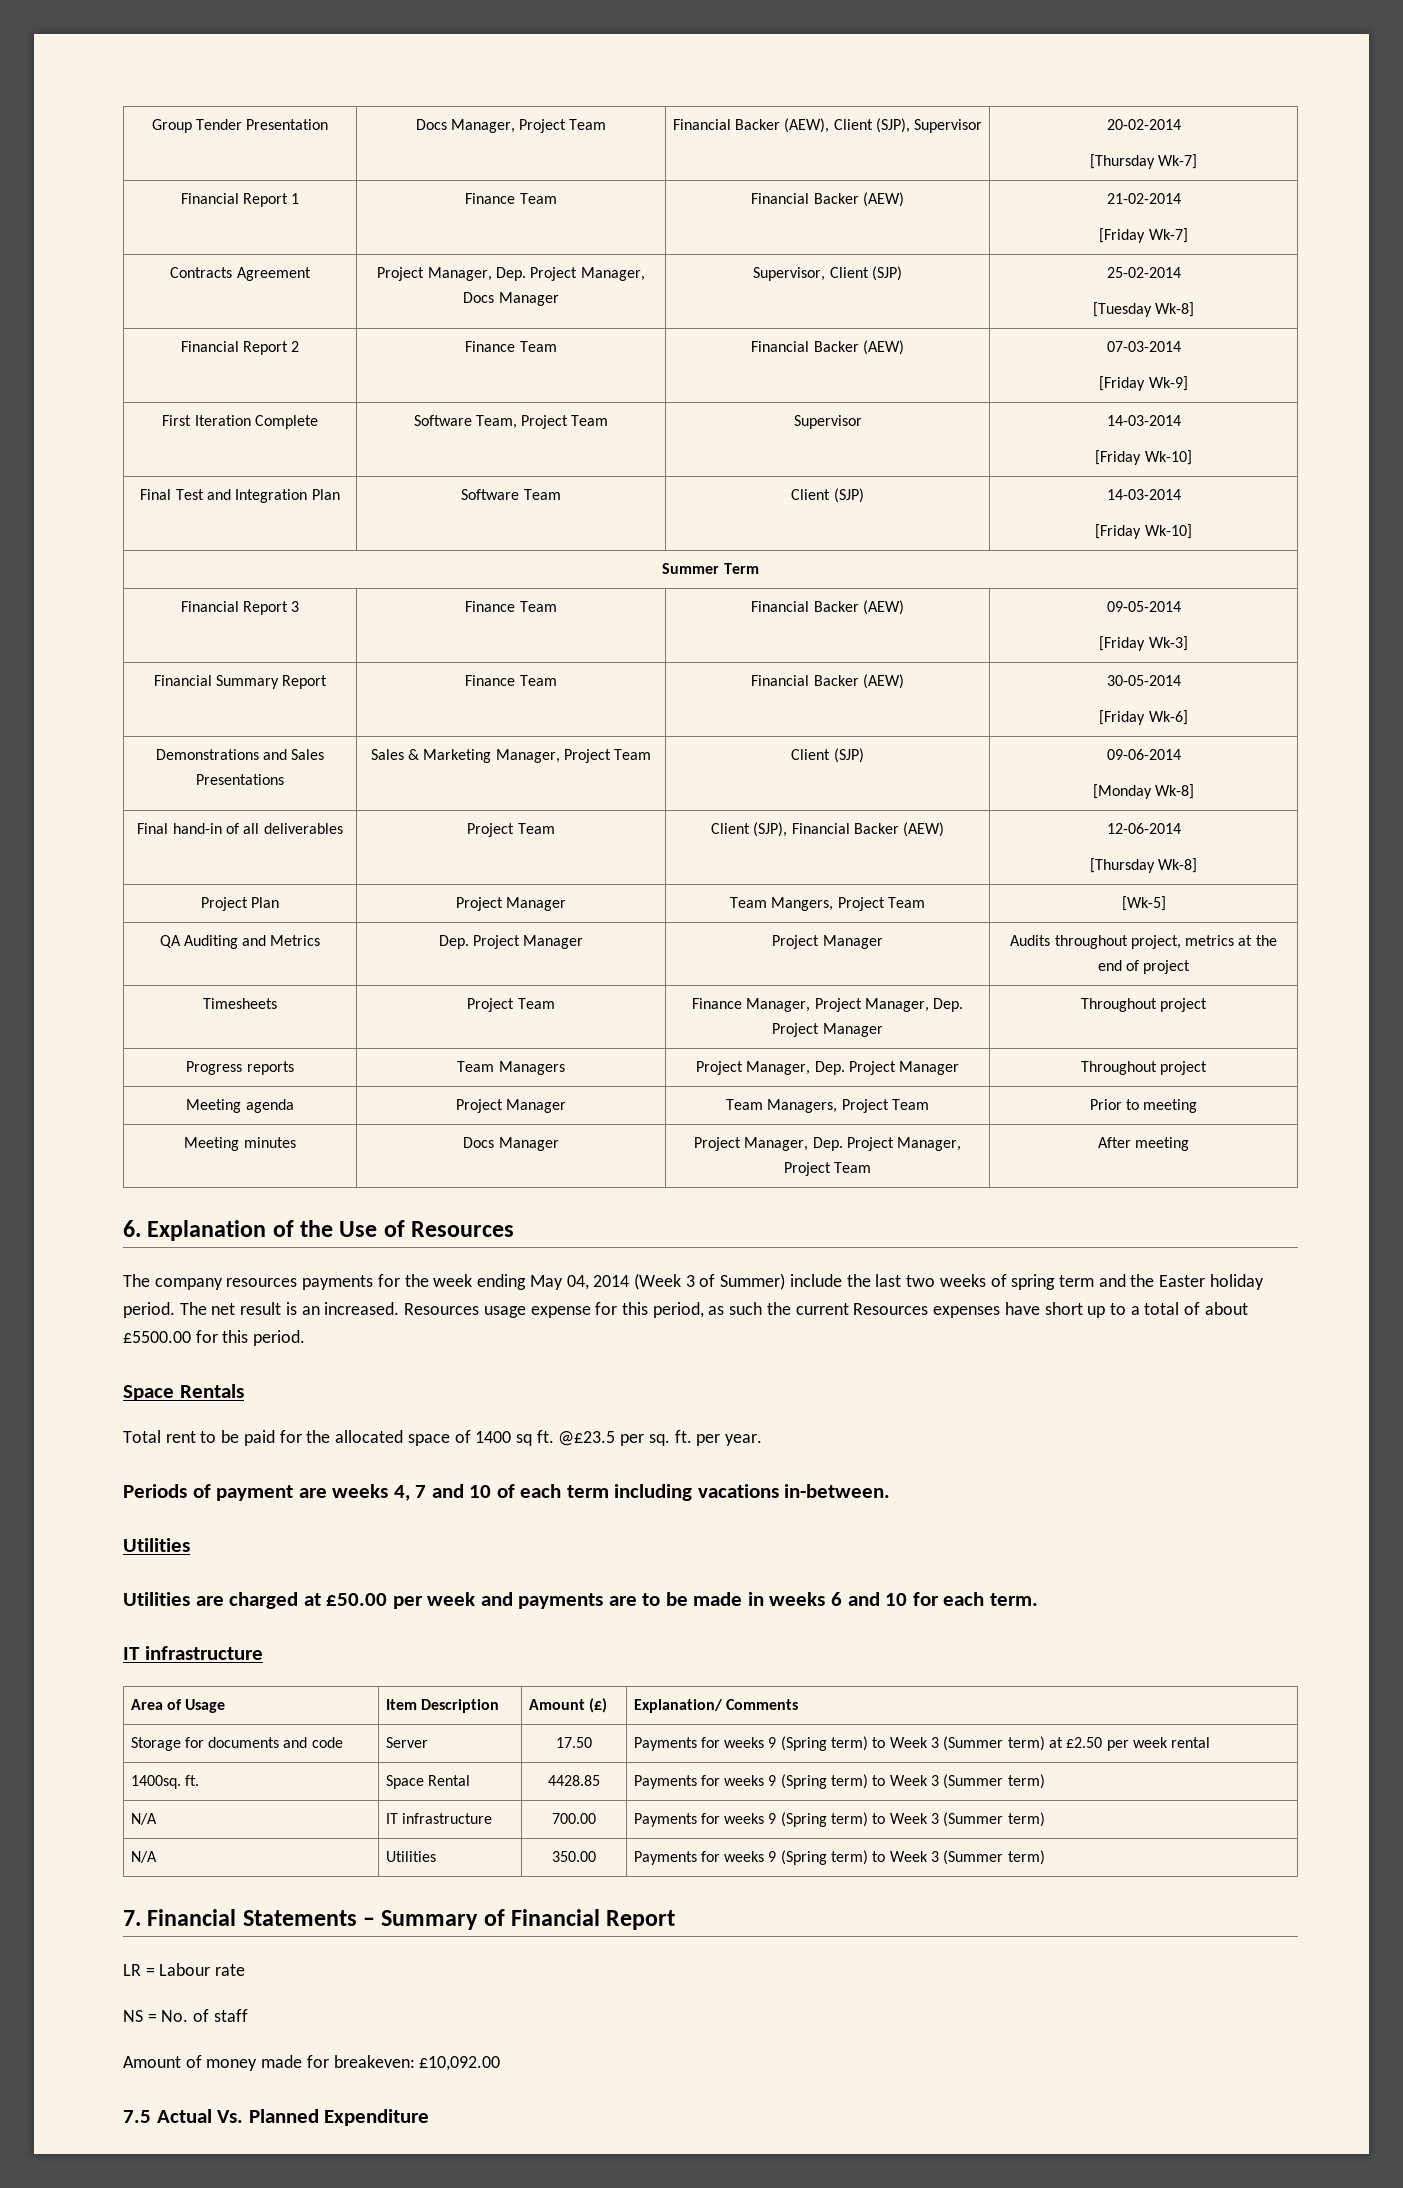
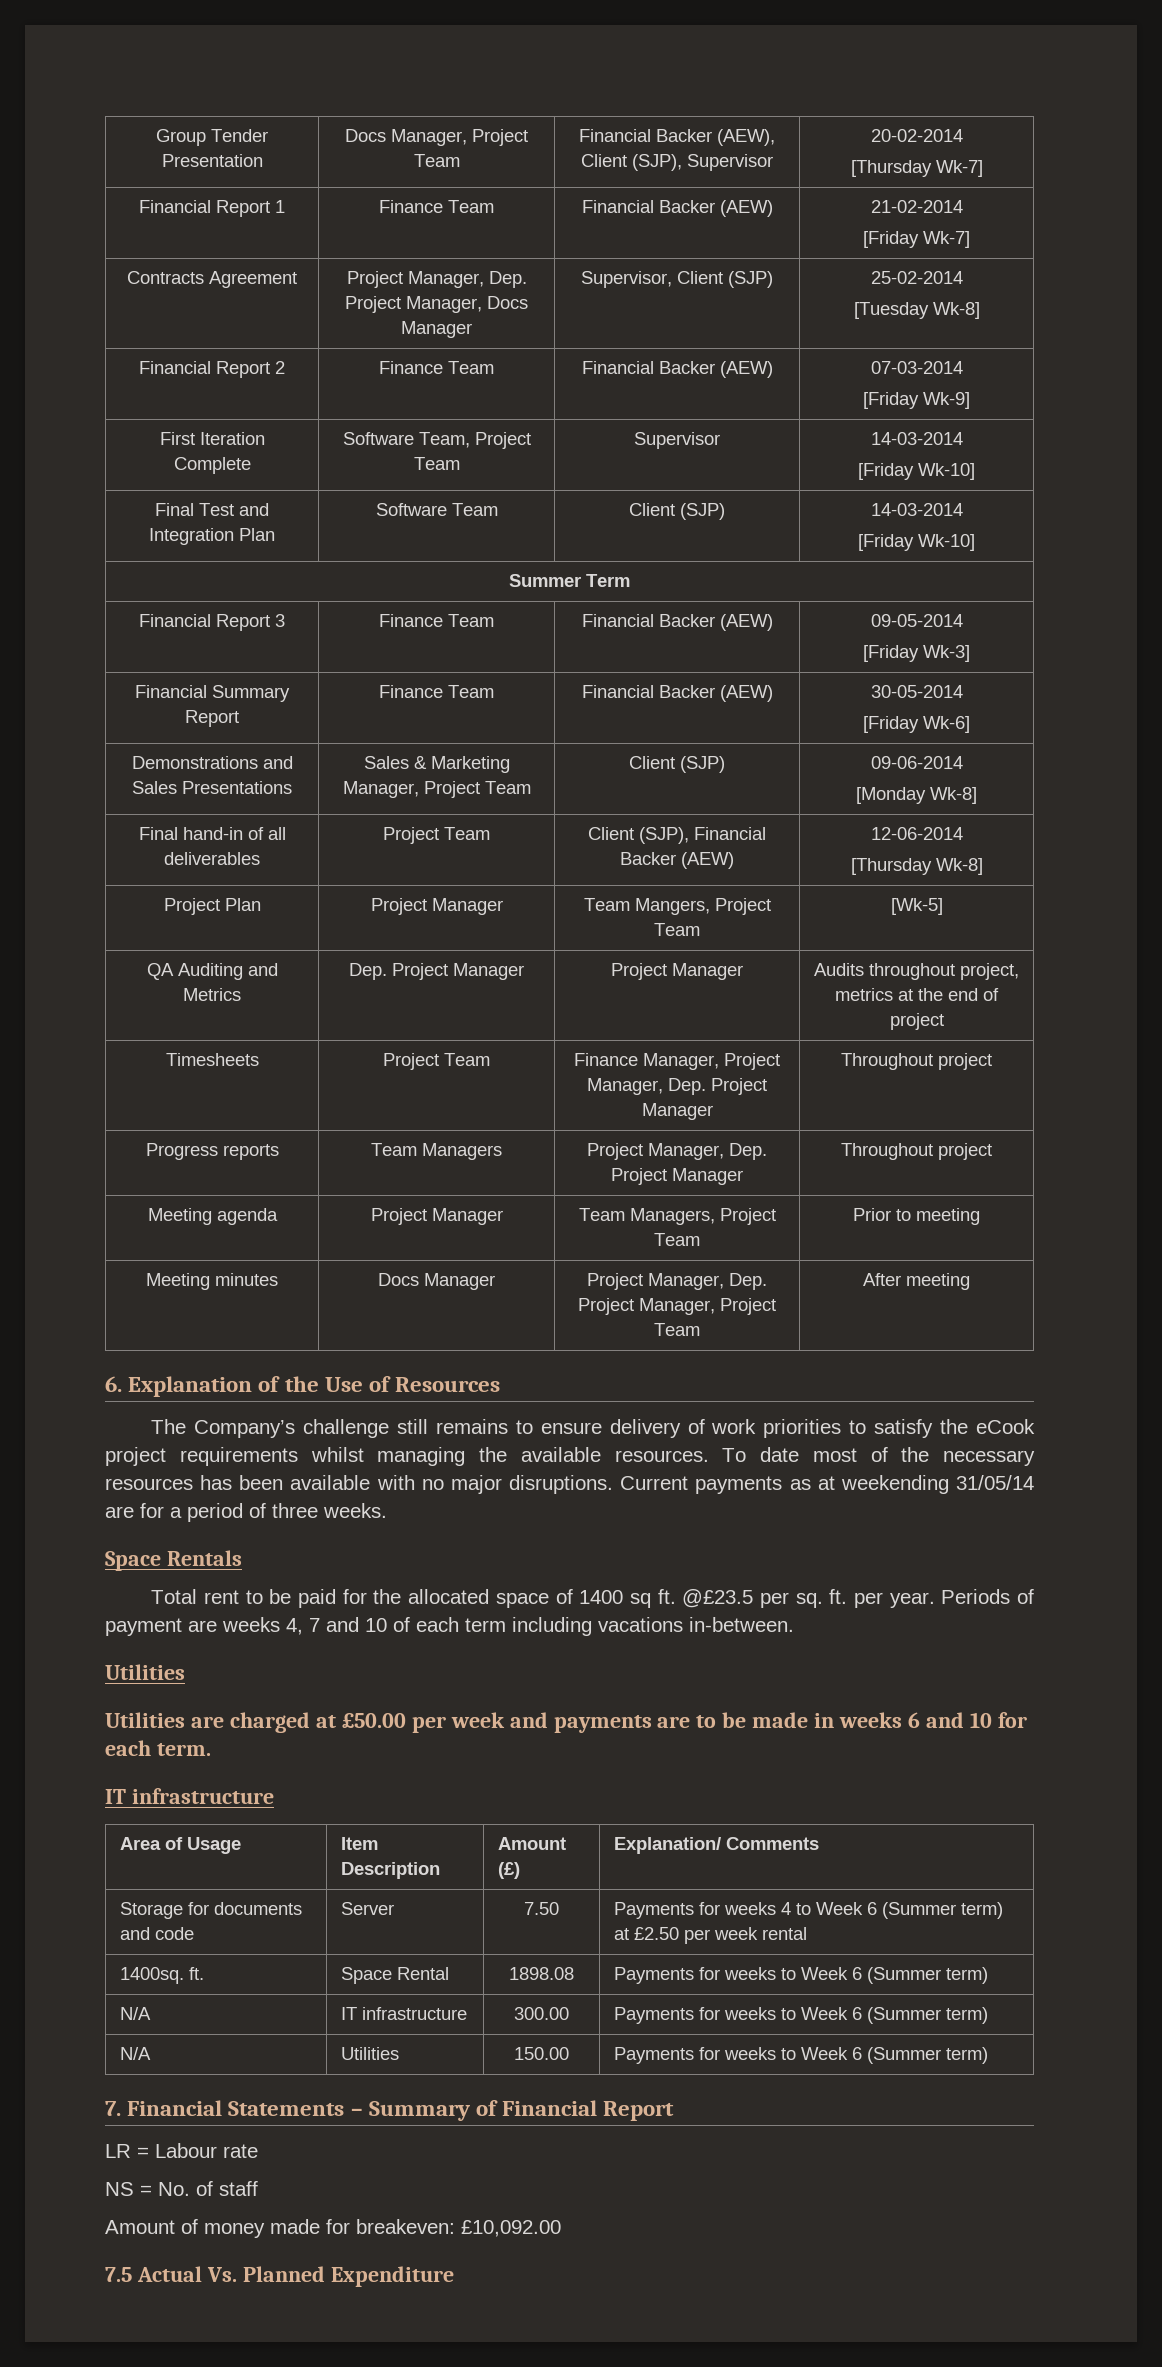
- The company resources payments for the week ending May 04, 2014 (Week 3 of Summer) include the last two weeks of spring term and the Easter holiday period. The net result is an increased. Resources usage expense for this period, as such the current Resources expenses have short up to a total of about £5500.00 for this period.
+ The Company’s challenge still remains to ensure delivery of work priorities to satisfy the eCook project requirements whilst managing the available resources. To date most of the necessary resources has been available with no major disruptions. Current payments as at weekending 31/05/14 are for a period of three weeks.
- @£23.5 per sq. ft. per year.
- Periods of payment are weeks 4, 7 and 10 of each term including vacations in-between.
+ @£23.5 per sq. ft. per year. Periods of payment are weeks 4, 7 and 10 of each term including vacations in-between.
- Storage for documents and code | Server | 17.50 | Payments for weeks 9 (Spring term) to Week 3 (Summer term) at £2.50 per week rental
+ Storage for documents and code | Server | 7.50 | Payments for weeks 4 to Week 6 (Summer term) at £2.50 per week rental
- 1400sq. ft. | Space Rental | 4428.85 | Payments for weeks 9 (Spring term) to Week 3 (Summer term)
+ 1400sq. ft. | Space Rental | 1898.08 | Payments for weeks to Week 6 (Summer term)
- N/A | IT infrastructure | 700.00 | Payments for weeks 9 (Spring term) to Week 3 (Summer term)
+ N/A | IT infrastructure | 300.00 | Payments for weeks to Week 6 (Summer term)
- N/A | Utilities | 350.00 | Payments for weeks 9 (Spring term) to Week 3 (Summer term)
+ N/A | Utilities | 150.00 | Payments for weeks to Week 6 (Summer term)

